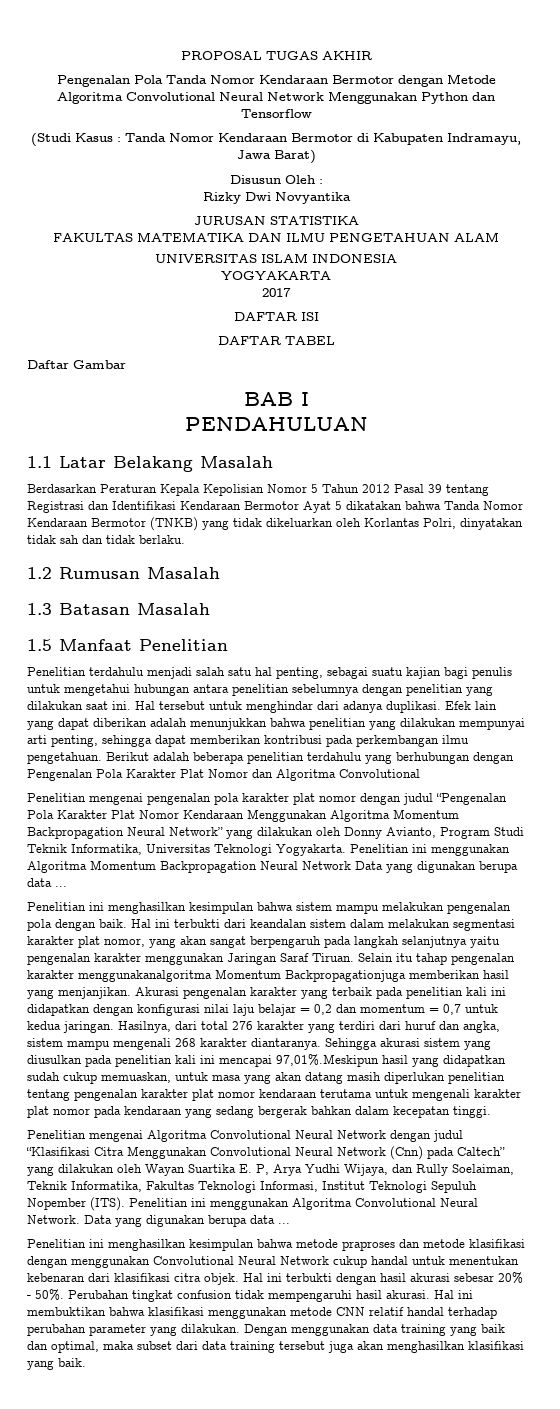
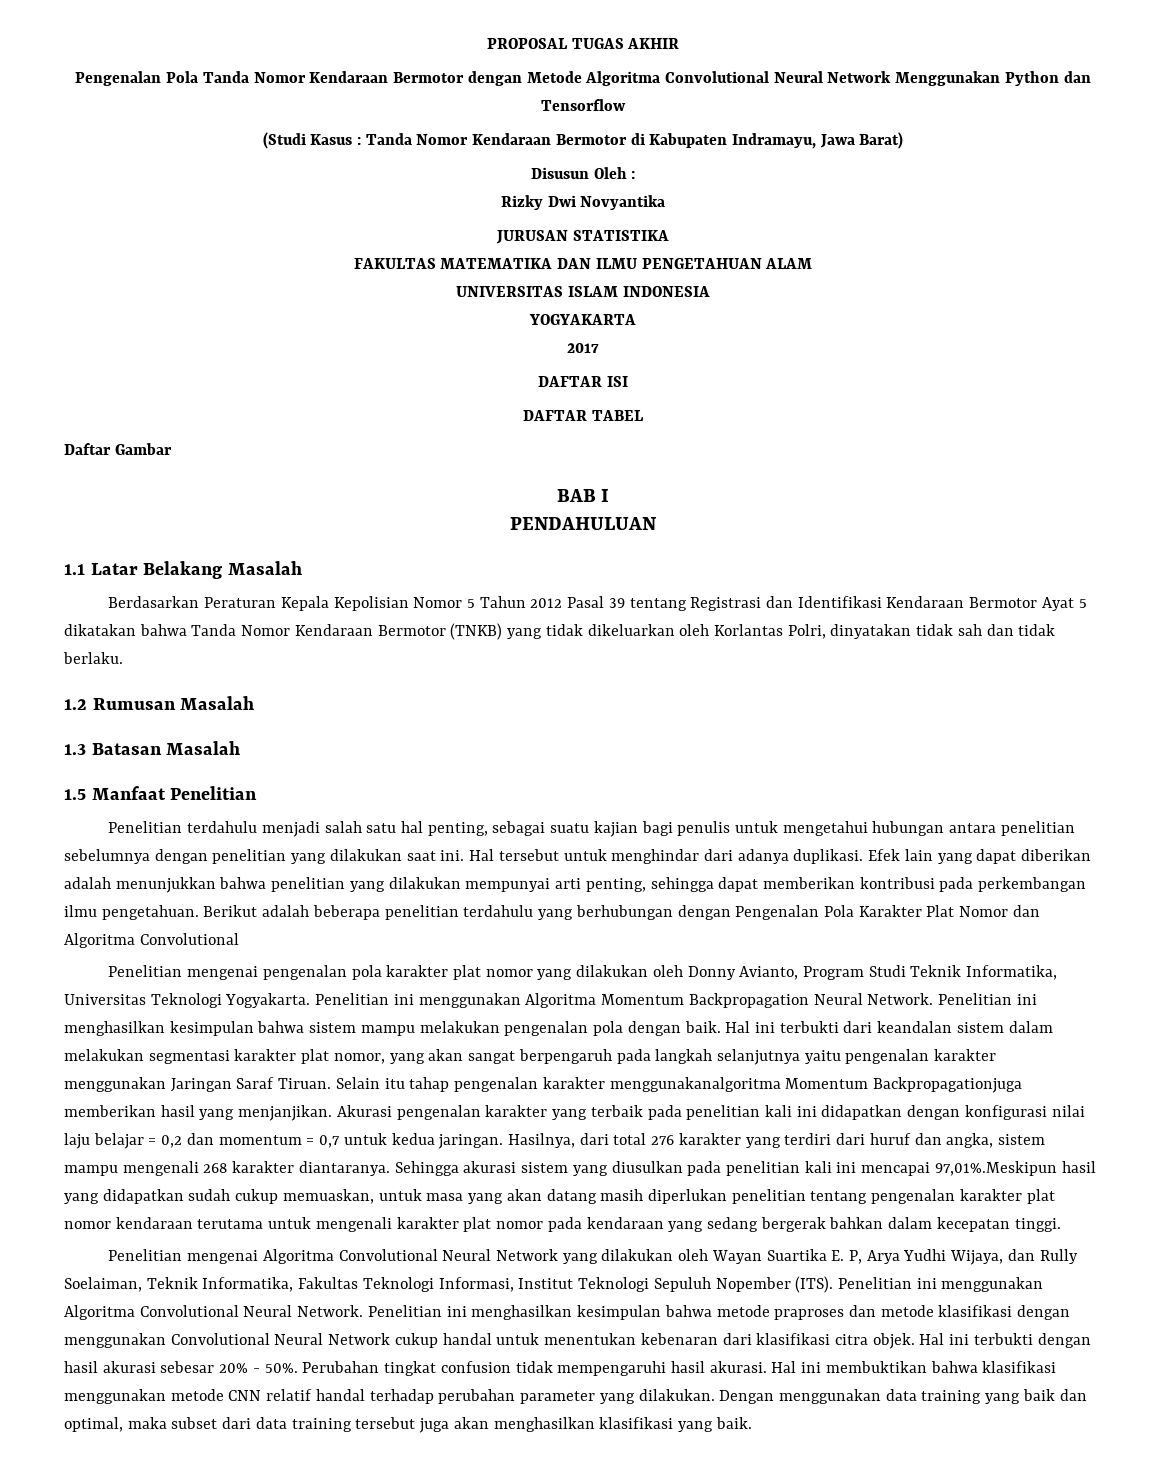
- Penelitian mengenai pengenalan pola karakter plat nomor dengan judul “Pengenalan Pola Karakter Plat Nomor Kendaraan Menggunakan Algoritma Momentum Backpropagation Neural Network” yang dilakukan oleh Donny Avianto, Program Studi Teknik Informatika, Universitas Teknologi Yogyakarta.
+ Penelitian mengenai pengenalan pola karakter plat nomor yang dilakukan oleh Donny Avianto, Program Studi Teknik Informatika, Universitas Teknologi Yogyakarta.
- Penelitian ini menggunakan Algoritma Momentum Backpropagation Neural Network Data yang digunakan berupa data ...
- Penelitian ini menghasilkan kesimpulan bahwa sistem mampu melakukan pengenalan pola dengan baik.
+ Penelitian ini menggunakan Algoritma Momentum Backpropagation Neural Network. Penelitian ini menghasilkan kesimpulan bahwa sistem mampu melakukan pengenalan pola dengan baik.
- Penelitian mengenai Algoritma Convolutional Neural Network dengan judul “Klasifikasi Citra Menggunakan Convolutional Neural Network (Cnn) pada Caltech” yang dilakukan oleh Wayan Suartika E. P, Arya Yudhi Wijaya, dan Rully Soelaiman, Teknik Informatika, Fakultas Teknologi Informasi, Institut Teknologi Sepuluh Nopember (ITS).
+ Penelitian mengenai Algoritma Convolutional Neural Network yang dilakukan oleh Wayan Suartika E. P, Arya Yudhi Wijaya, dan Rully Soelaiman, Teknik Informatika, Fakultas Teknologi Informasi, Institut Teknologi Sepuluh Nopember (ITS).
- Penelitian ini menggunakan Algoritma Convolutional Neural Network. Data yang digunakan berupa data ...
- Penelitian ini menghasilkan kesimpulan bahwa metode praproses dan metode klasifikasi dengan menggunakan Convolutional Neural Network cukup handal untuk menentukan kebenaran dari klasifikasi citra objek.
+ Penelitian ini menggunakan Algoritma Convolutional Neural Network. Penelitian ini menghasilkan kesimpulan bahwa metode praproses dan metode klasifikasi dengan menggunakan Convolutional Neural Network cukup handal untuk menentukan kebenaran dari klasifikasi citra objek.

